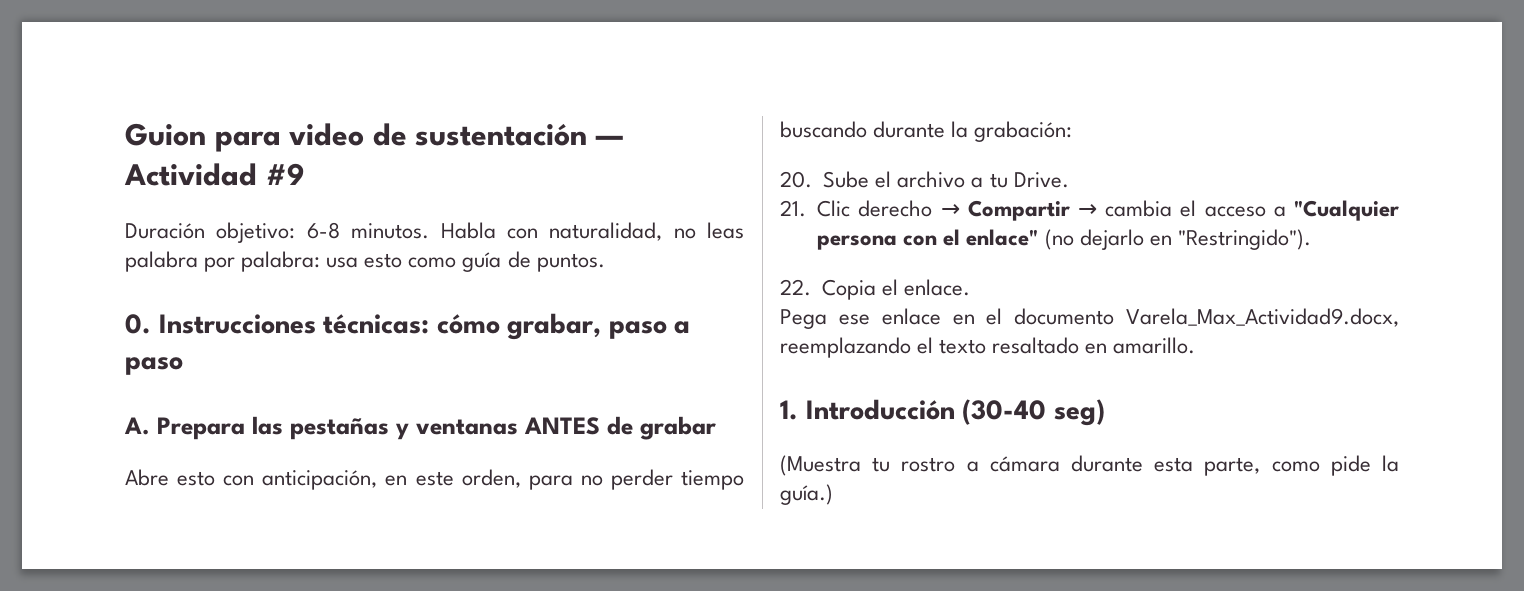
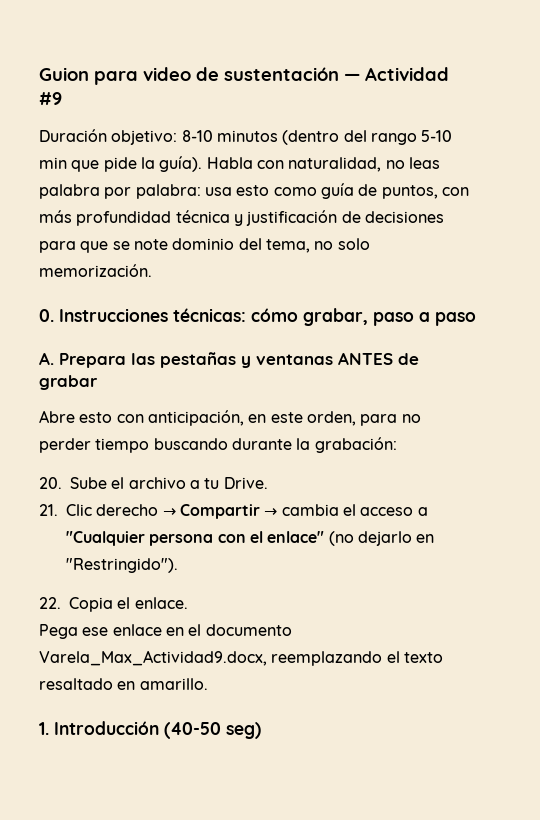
- Duración objetivo: 6-8 minutos.
+ Duración objetivo: 8-10 minutos (dentro del rango 5-10 min que pide la guía).
- Habla con naturalidad, no leas palabra por palabra: usa esto como guía de puntos.
+ Habla con naturalidad, no leas palabra por palabra: usa esto como guía de puntos, con más profundidad técnica y justificación de decisiones para que se note dominio del tema, no solo memorización.
- 1. Introducción (30-40 seg)
+ 1. Introducción (40-50 seg)
- (Muestra tu rostro a cámara durante esta parte, como pide la guía.)

